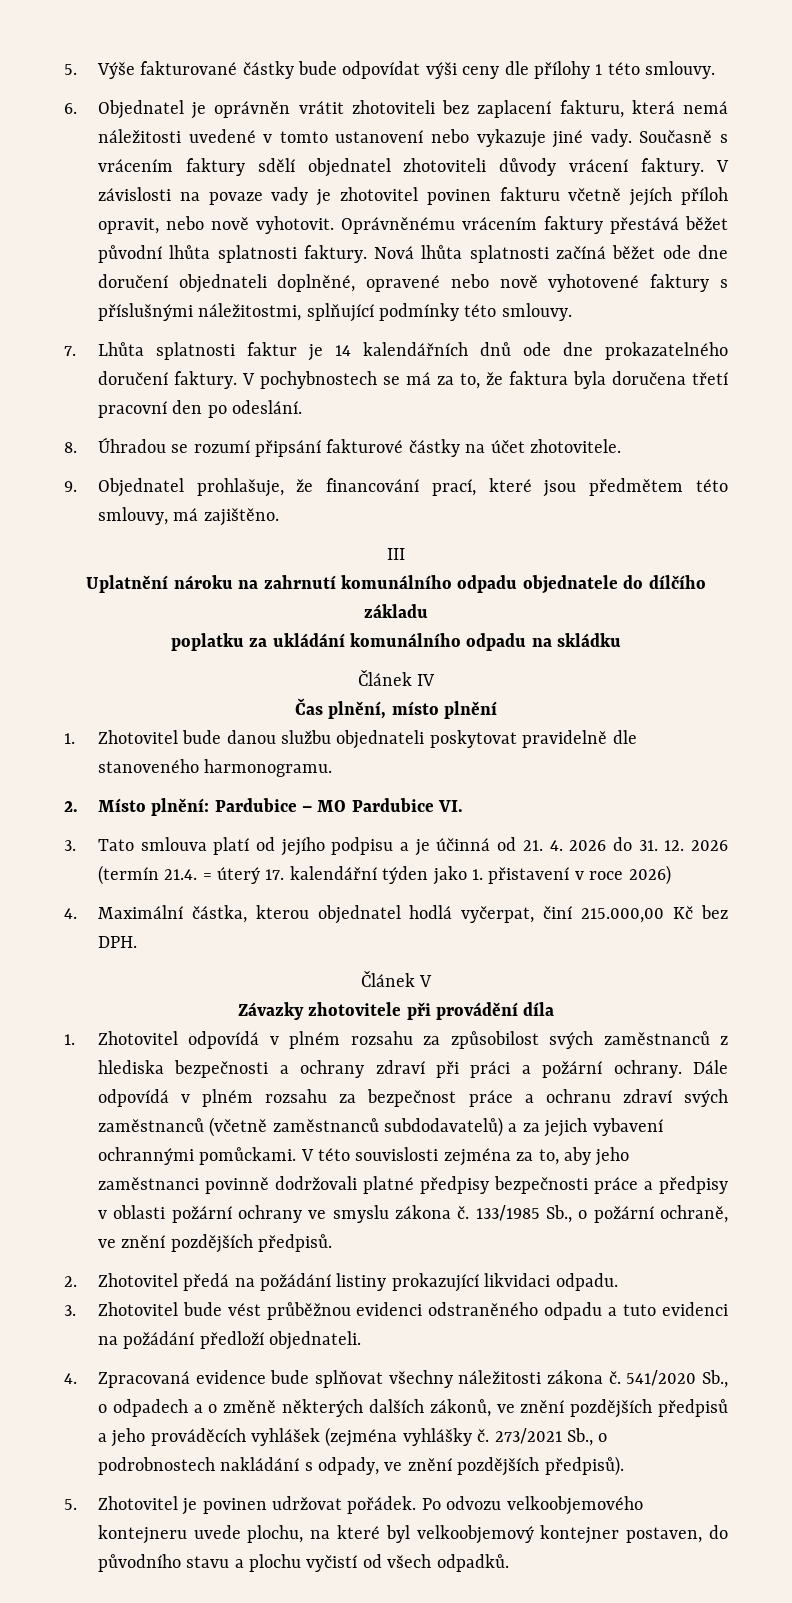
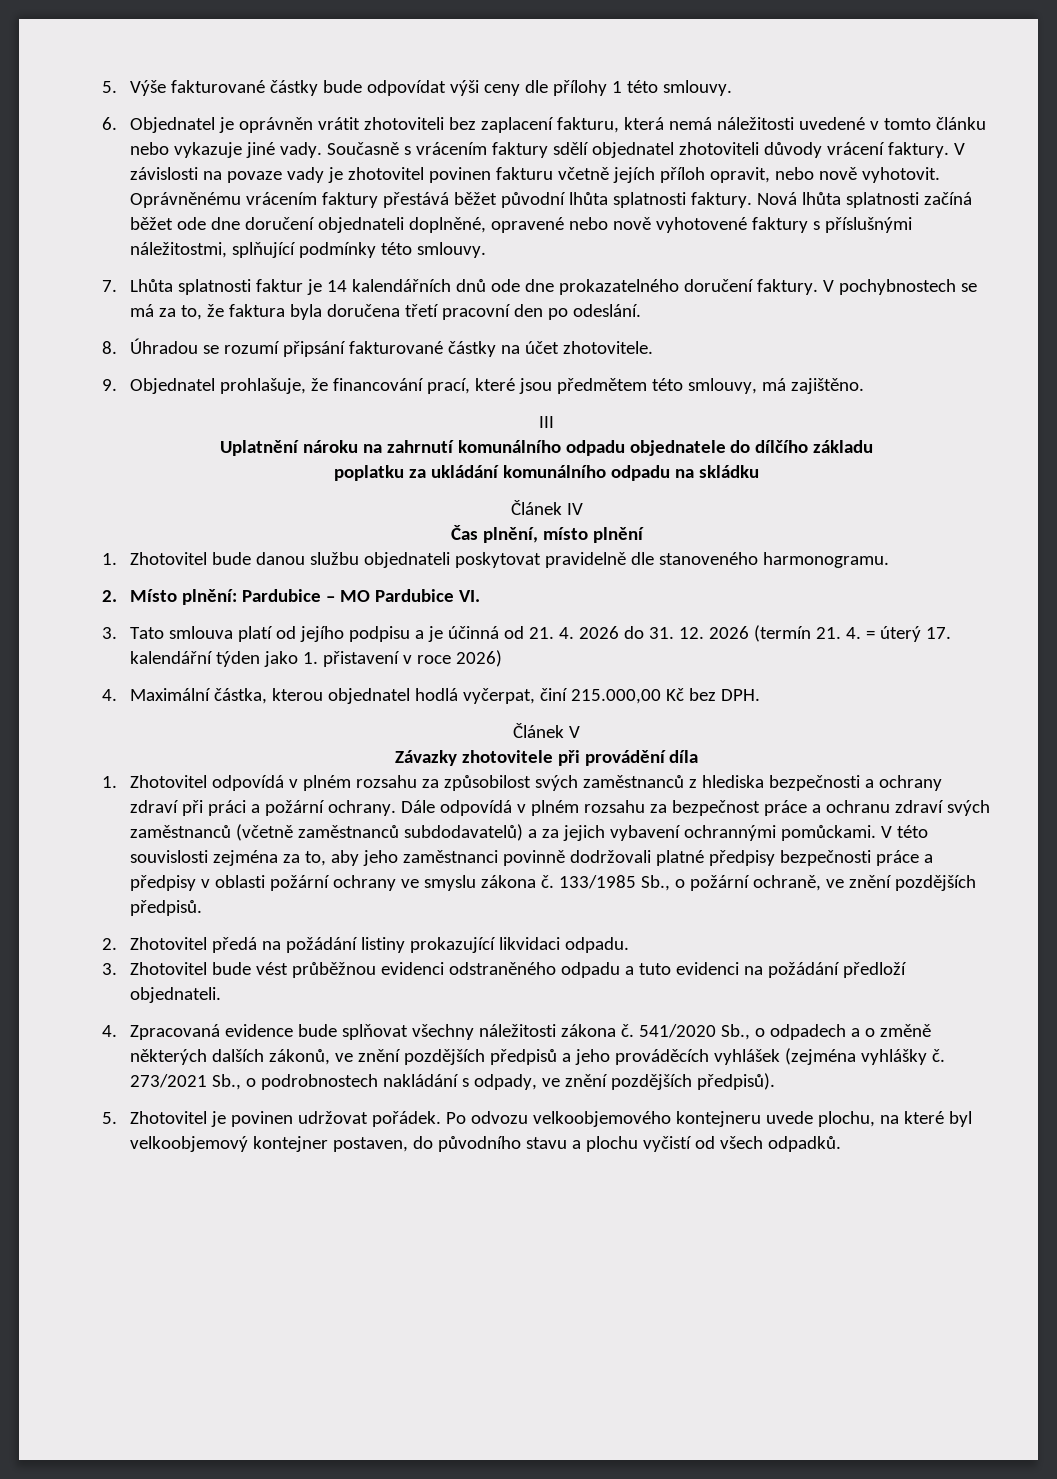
- 6. Objednatel je oprávněn vrátit zhotoviteli bez zaplacení fakturu, která nemá náležitosti uvedené v tomto ustanovení nebo vykazuje jiné vady.
+ 6. Objednatel je oprávněn vrátit zhotoviteli bez zaplacení fakturu, která nemá náležitosti uvedené v tomto článku nebo vykazuje jiné vady.
- 8. Úhradou se rozumí připsání fakturové částky na účet zhotovitele.
+ 8. Úhradou se rozumí připsání fakturované částky na účet zhotovitele.
- 3. Tato smlouva platí od jejího podpisu a je účinná od 21. 4. 2026 do 31. 12. 2026 (termín 21.4. = úterý 17. kalendářní týden jako 1. přistavení v roce 2026)
+ 3. Tato smlouva platí od jejího podpisu a je účinná od 21. 4. 2026 do 31. 12. 2026 (termín 21. 4. = úterý 17. kalendářní týden jako 1. přistavení v roce 2026)

